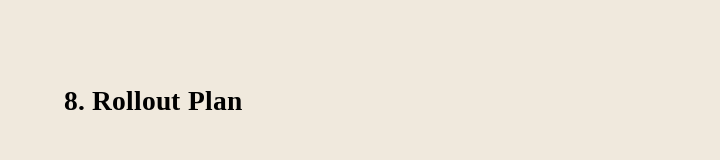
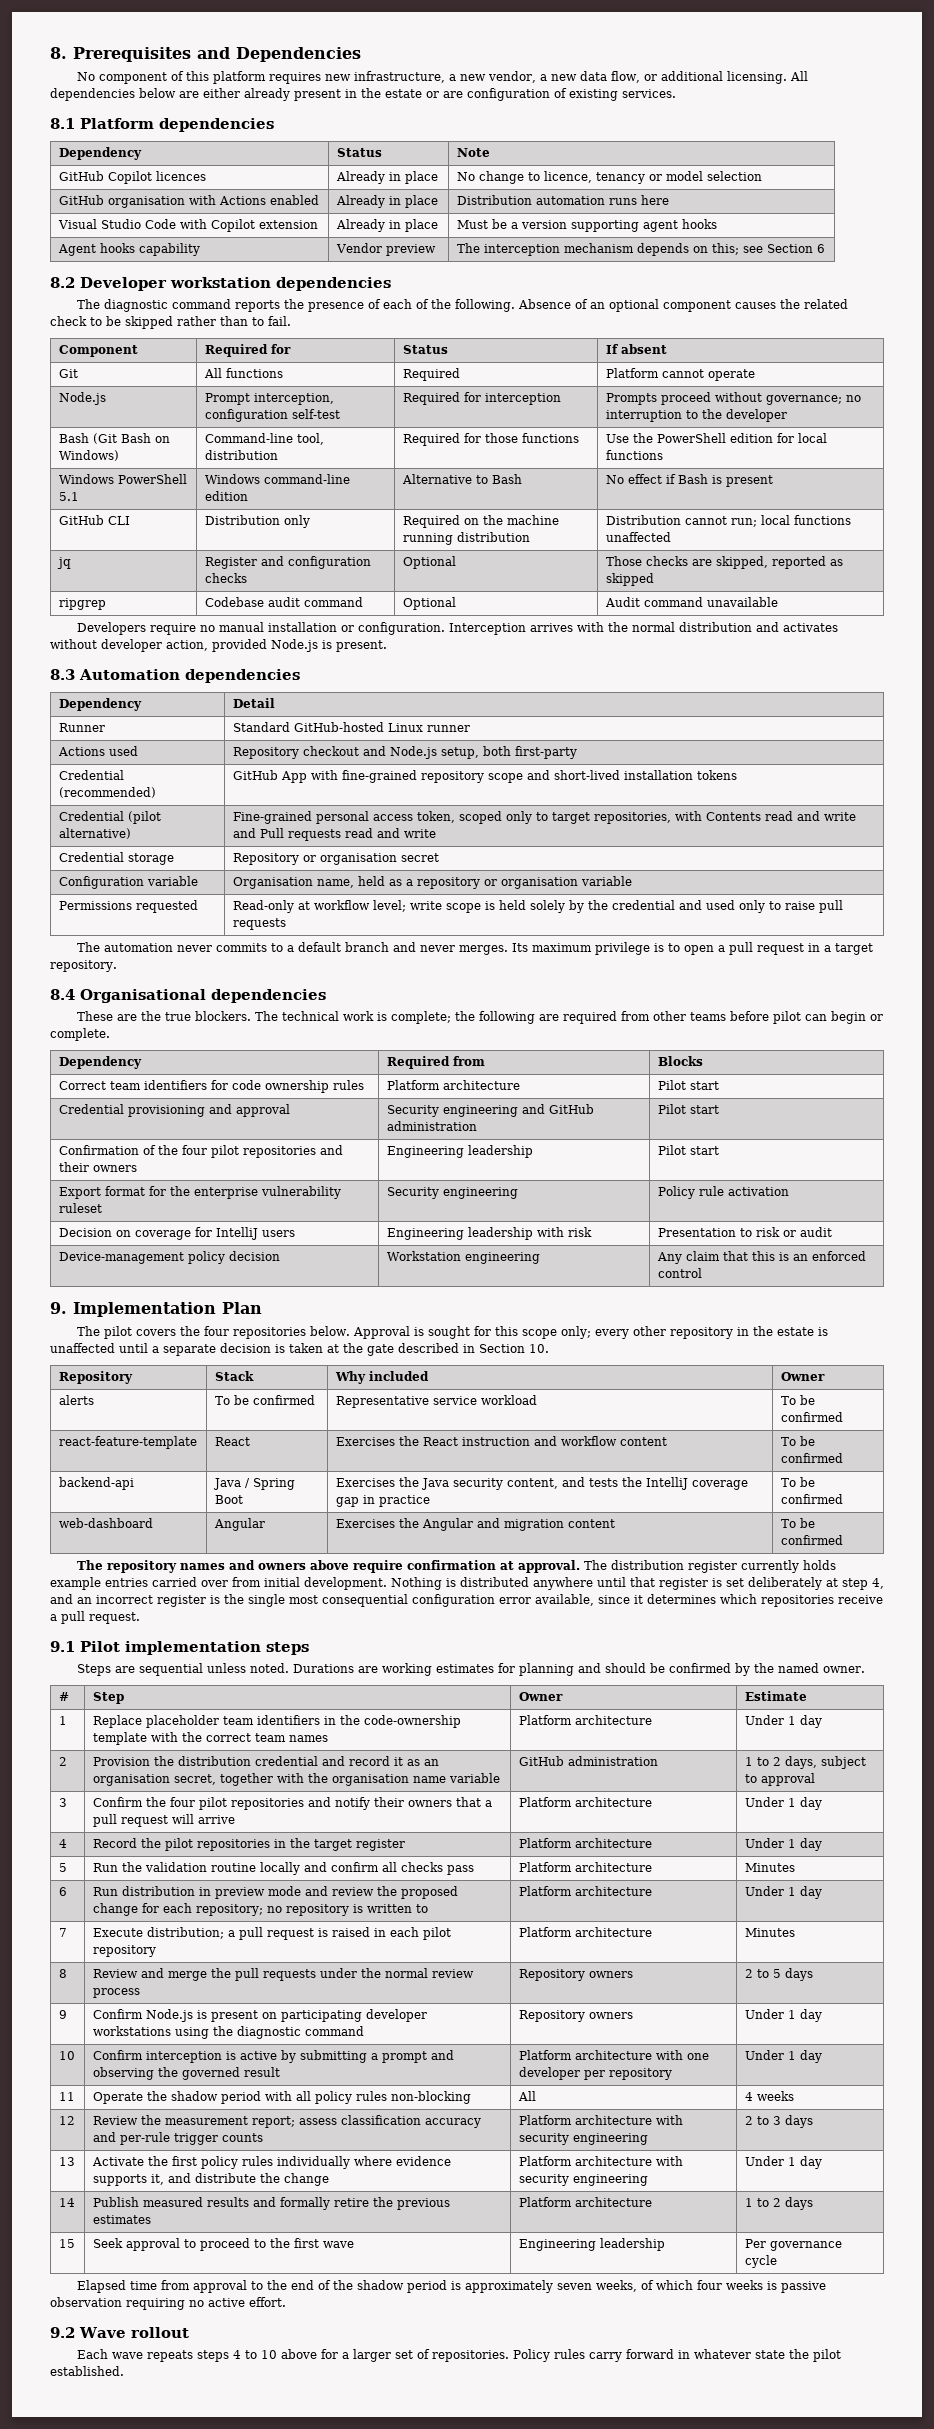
- 8. Rollout Plan
+ 8. Prerequisites and Dependencies
+ No component of this platform requires new infrastructure, a new vendor, a new data flow, or additional licensing. All dependencies below are either already present in the estate or are configuration of existing services.
+ 8.1 Platform dependencies
+ Dependency | Status | Note
+ GitHub Copilot licences | Already in place | No change to licence, tenancy or model selection
+ GitHub organisation with Actions enabled | Already in place | Distribution automation runs here
+ Visual Studio Code with Copilot extension | Already in place | Must be a version supporting agent hooks
+ Agent hooks capability | Vendor preview | The interception mechanism depends on this; see Section 6
+ 8.2 Developer workstation dependencies
+ The diagnostic command reports the presence of each of the following. Absence of an optional component causes the related check to be skipped rather than to fail.
+ Component | Required for | Status | If absent
+ Git | All functions | Required | Platform cannot operate
+ Node.js | Prompt interception, configuration self-test | Required for interception | Prompts proceed without governance; no interruption to the developer
+ Bash (Git Bash on Windows) | Command-line tool, distribution | Required for those functions | Use the PowerShell edition for local functions
+ Windows PowerShell 5.1 | Windows command-line edition | Alternative to Bash | No effect if Bash is present
+ GitHub CLI | Distribution only | Required on the machine running distribution | Distribution cannot run; local functions unaffected
+ jq | Register and configuration checks | Optional | Those checks are skipped, reported as skipped
+ ripgrep | Codebase audit command | Optional | Audit command unavailable
+ Developers require no manual installation or configuration. Interception arrives with the normal distribution and activates without developer action, provided Node.js is present.
+ 8.3 Automation dependencies
+ Dependency | Detail
+ Runner | Standard GitHub-hosted Linux runner
+ Actions used | Repository checkout and Node.js setup, both first-party
+ Credential (recommended) | GitHub App with fine-grained repository scope and short-lived installation tokens
+ Credential (pilot alternative) | Fine-grained personal access token, scoped only to target repositories, with Contents read and write and Pull requests read and write
+ Credential storage | Repository or organisation secret
+ Configuration variable | Organisation name, held as a repository or organisation variable
+ Permissions requested | Read-only at workflow level; write scope is held solely by the credential and used only to raise pull requests
+ The automation never commits to a default branch and never merges. Its maximum privilege is to open a pull request in a target repository.
+ 8.4 Organisational dependencies
+ These are the true blockers. The technical work is complete; the following are required from other teams before pilot can begin or complete.
+ Dependency | Required from | Blocks
+ Correct team identifiers for code ownership rules | Platform architecture | Pilot start
+ Credential provisioning and approval | Security engineering and GitHub administration | Pilot start
+ Confirmation of the four pilot repositories and their owners | Engineering leadership | Pilot start
+ Export format for the enterprise vulnerability ruleset | Security engineering | Policy rule activation
+ Decision on coverage for IntelliJ users | Engineering leadership with risk | Presentation to risk or audit
+ Device-management policy decision | Workstation engineering | Any claim that this is an enforced control
+ 9. Implementation Plan
+ The pilot covers the four repositories below. Approval is sought for this scope only; every other repository in the estate is unaffected until a separate decision is taken at the gate described in Section 10.
+ Repository | Stack | Why included | Owner
+ alerts | To be confirmed | Representative service workload | To be confirmed
+ react-feature-template | React | Exercises the React instruction and workflow content | To be confirmed
+ backend-api | Java / Spring Boot | Exercises the Java security content, and tests the IntelliJ coverage gap in practice | To be confirmed
+ web-dashboard | Angular | Exercises the Angular and migration content | To be confirmed
+ The repository names and owners above require confirmation at approval. The distribution register currently holds example entries carried over from initial development. Nothing is distributed anywhere until that register is set deliberately at step 4, and an incorrect register is the single most consequential configuration error available, since it determines which repositories receive a pull request.
+ 9.1 Pilot implementation steps
+ Steps are sequential unless noted. Durations are working estimates for planning and should be confirmed by the named owner.
+ # | Step | Owner | Estimate
+ 1 | Replace placeholder team identifiers in the code-ownership template with the correct team names | Platform architecture | Under 1 day
+ 2 | Provision the distribution credential and record it as an organisation secret, together with the organisation name variable | GitHub administration | 1 to 2 days, subject to approval
+ 3 | Confirm the four pilot repositories and notify their owners that a pull request will arrive | Platform architecture | Under 1 day
+ 4 | Record the pilot repositories in the target register | Platform architecture | Under 1 day
+ 5 | Run the validation routine locally and confirm all checks pass | Platform architecture | Minutes
+ 6 | Run distribution in preview mode and review the proposed change for each repository; no repository is written to | Platform architecture | Under 1 day
+ 7 | Execute distribution; a pull request is raised in each pilot repository | Platform architecture | Minutes
+ 8 | Review and merge the pull requests under the normal review process | Repository owners | 2 to 5 days
+ 9 | Confirm Node.js is present on participating developer workstations using the diagnostic command | Repository owners | Under 1 day
+ 10 | Confirm interception is active by submitting a prompt and observing the governed result | Platform architecture with one developer per repository | Under 1 day
+ 11 | Operate the shadow period with all policy rules non-blocking | All | 4 weeks
+ 12 | Review the measurement report; assess classification accuracy and per-rule trigger counts | Platform architecture with security engineering | 2 to 3 days
+ 13 | Activate the first policy rules individually where evidence supports it, and distribute the change | Platform architecture with security engineering | Under 1 day
+ 14 | Publish measured results and formally retire the previous estimates | Platform architecture | 1 to 2 days
+ 15 | Seek approval to proceed to the first wave | Engineering leadership | Per governance cycle
+ Elapsed time from approval to the end of the shadow period is approximately seven weeks, of which four weeks is passive observation requiring no active effort.
+ 9.2 Wave rollout
+ Each wave repeats steps 4 to 10 above for a larger set of repositories. Policy rules carry forward in whatever state the pilot established.

